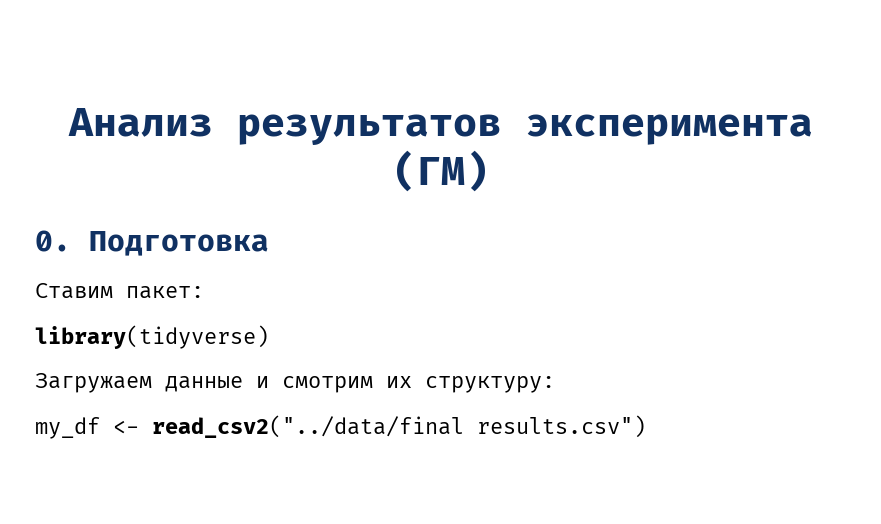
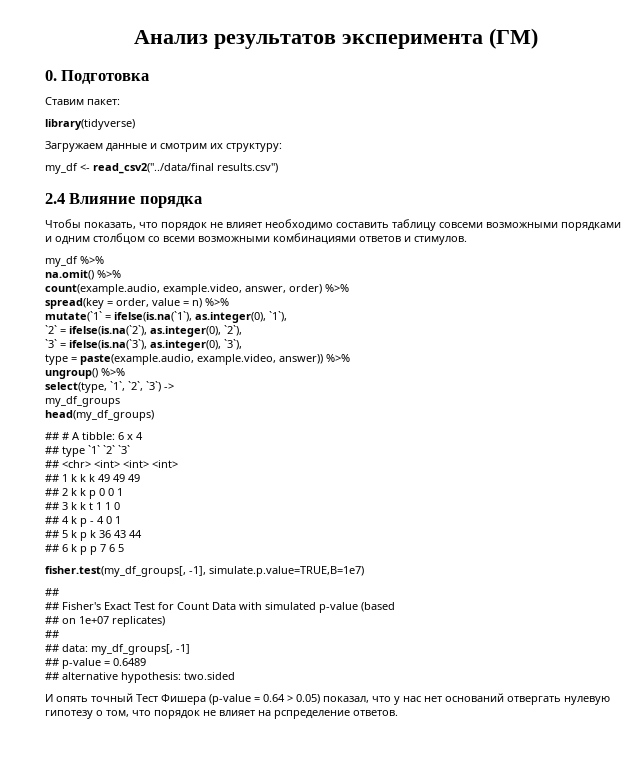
+ 2.4 Влияние порядка
+ Чтобы показать, что порядок не влияет необходимо составить таблицу совсеми возможными порядками и одним столбцом со всеми возможными комбинациями ответов и стимулов.
+ my_df %>%
+ na.omit() %>%
+ count(example.audio, example.video, answer, order) %>%
+ spread(key = order, value = n) %>%
+ mutate(`1` = ifelse(is.na(`1`), as.integer(0), `1`),
+ `2` = ifelse(is.na(`2`), as.integer(0), `2`),
+ `3` = ifelse(is.na(`3`), as.integer(0), `3`),
+ type = paste(example.audio, example.video, answer)) %>%
+ ungroup() %>%
+ select(type, `1`, `2`, `3`) ->
+ my_df_groups
+ head(my_df_groups)
+ ## # A tibble: 6 x 4
+ ## type `1` `2` `3`
+ ## <chr> <int> <int> <int>
+ ## 1 k k k 49 49 49
+ ## 2 k k p 0 0 1
+ ## 3 k k t 1 1 0
+ ## 4 k p - 4 0 1
+ ## 5 k p k 36 43 44
+ ## 6 k p p 7 6 5
+ fisher.test(my_df_groups[, -1], simulate.p.value=TRUE,B=1e7)
+ ##
+ ## Fisher's Exact Test for Count Data with simulated p-value (based
+ ## on 1e+07 replicates)
+ ##
+ ## data: my_df_groups[, -1]
+ ## p-value = 0.6489
+ ## alternative hypothesis: two.sided
+ И опять точный Тест Фишера (p-value = 0.64 > 0.05) показал, что у нас нет оснований отвергать нулевую гипотезу о том, что порядок не влияет на рспределение ответов.

